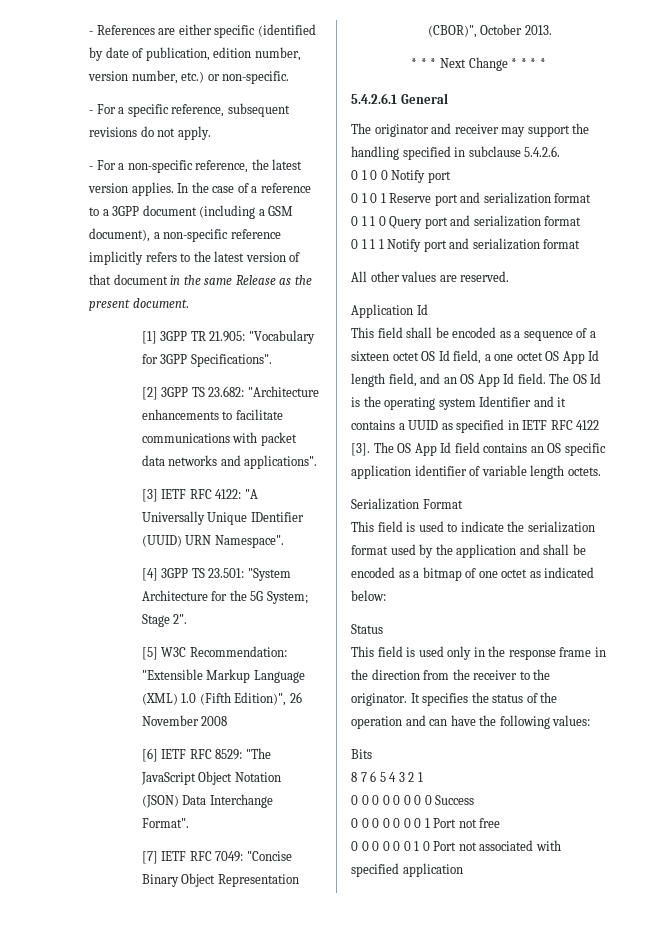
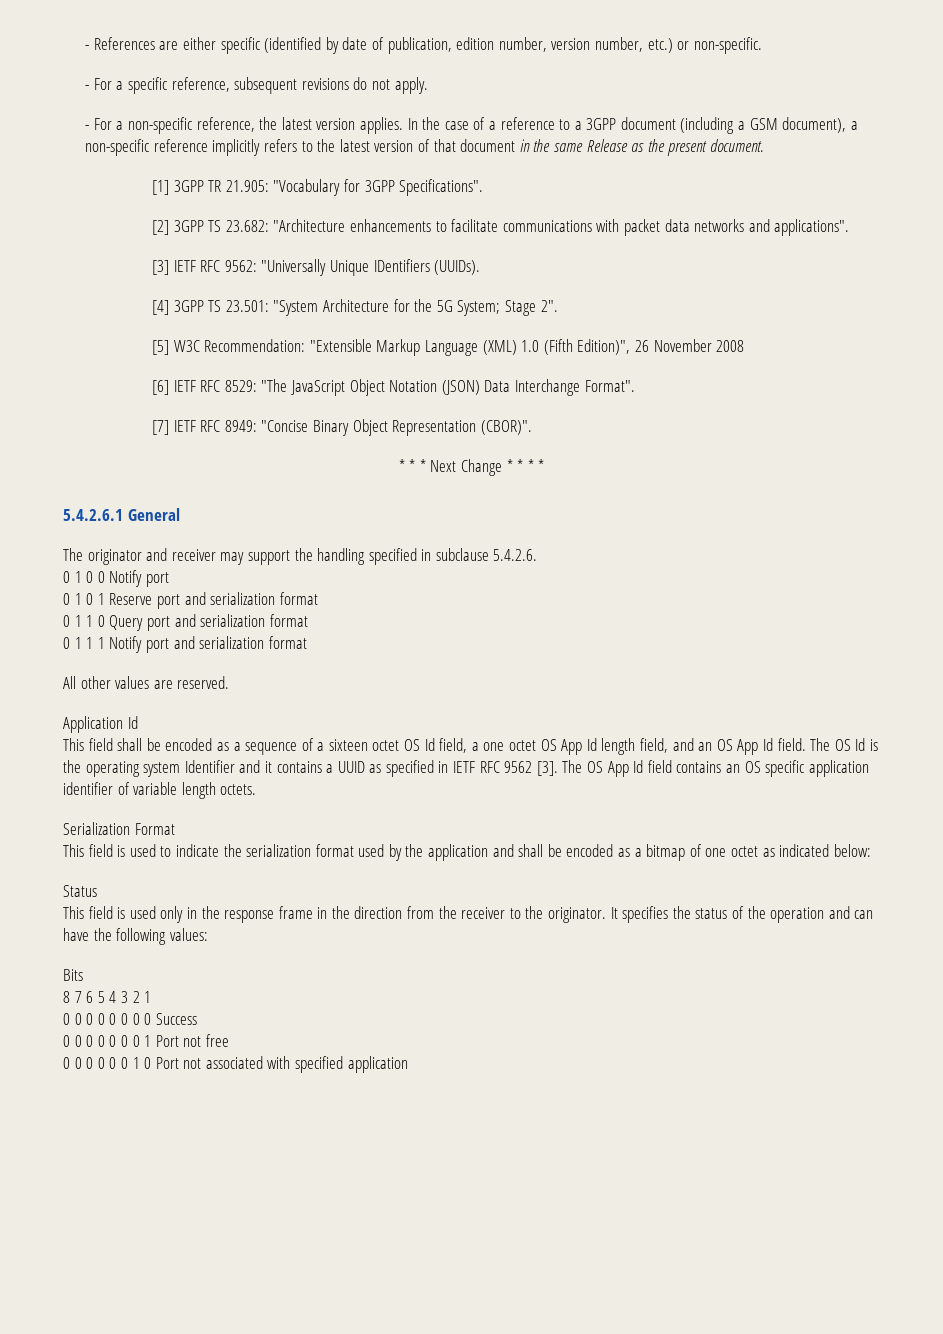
- [3] IETF RFC 4122: "A Universally Unique IDentifier (UUID) URN Namespace".
+ [3] IETF RFC 9562: "Universally Unique IDentifiers (UUIDs).
- [7] IETF RFC 7049: "Concise Binary Object Representation (CBOR)", October 2013.
+ [7] IETF RFC 8949: "Concise Binary Object Representation (CBOR)".
- The OS Id is the operating system Identifier and it contains a UUID as specified in IETF RFC 4122 [3].
+ The OS Id is the operating system Identifier and it contains a UUID as specified in IETF RFC 9562 [3].

